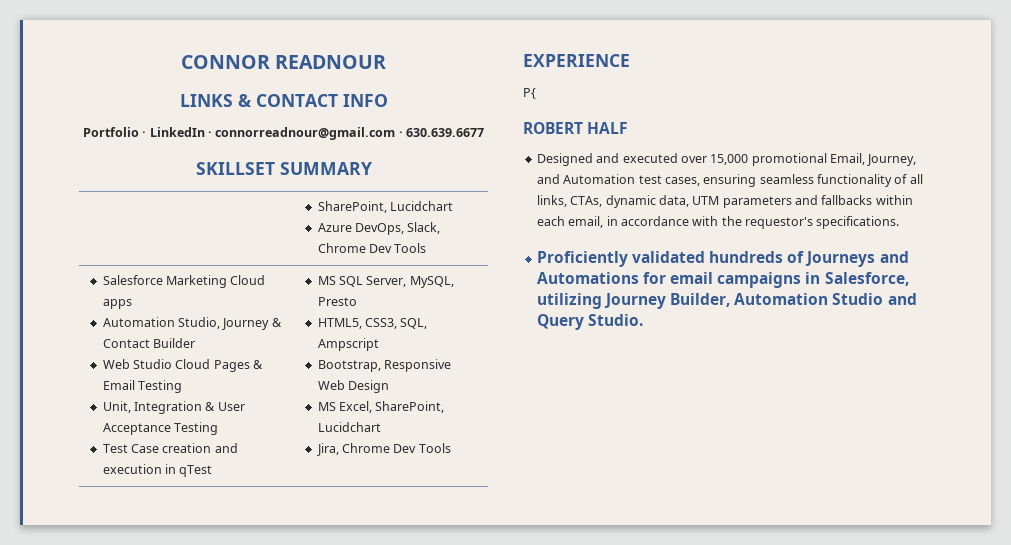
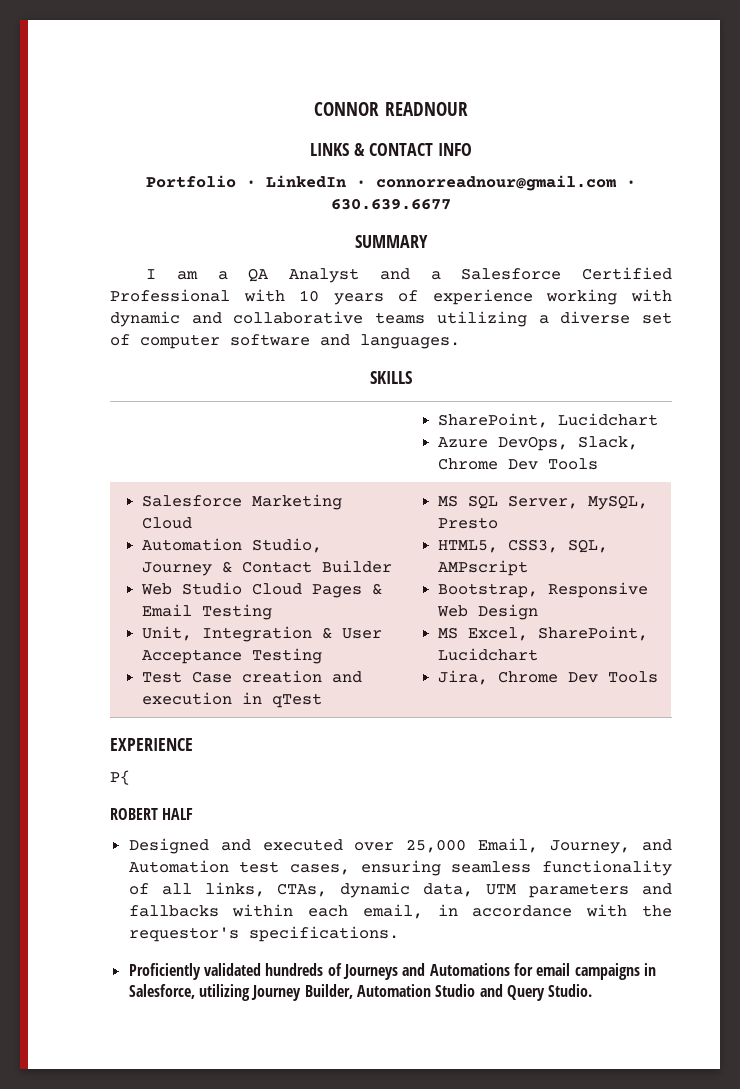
- SKILLSET SUMMARY
+ SUMMARY
+ I am a QA Analyst and a Salesforce Certified Professional with 10 years of experience working with dynamic and collaborative teams utilizing a diverse set of computer software and languages.
+ SKILLS
- Salesforce Marketing Cloud apps
+ Salesforce Marketing Cloud
- HTML5, CSS3, SQL, Ampscript
+ HTML5, CSS3, SQL, AMPscript
- Designed and executed over 15,000 promotional Email, Journey, and Automation test cases, ensuring seamless functionality of all links, CTAs, dynamic data, UTM parameters and fallbacks within each email, in accordance with the requestor's specifications.
+ Designed and executed over 25,000 Email, Journey, and Automation test cases, ensuring seamless functionality of all links, CTAs, dynamic data, UTM parameters and fallbacks within each email, in accordance with the requestor's specifications.

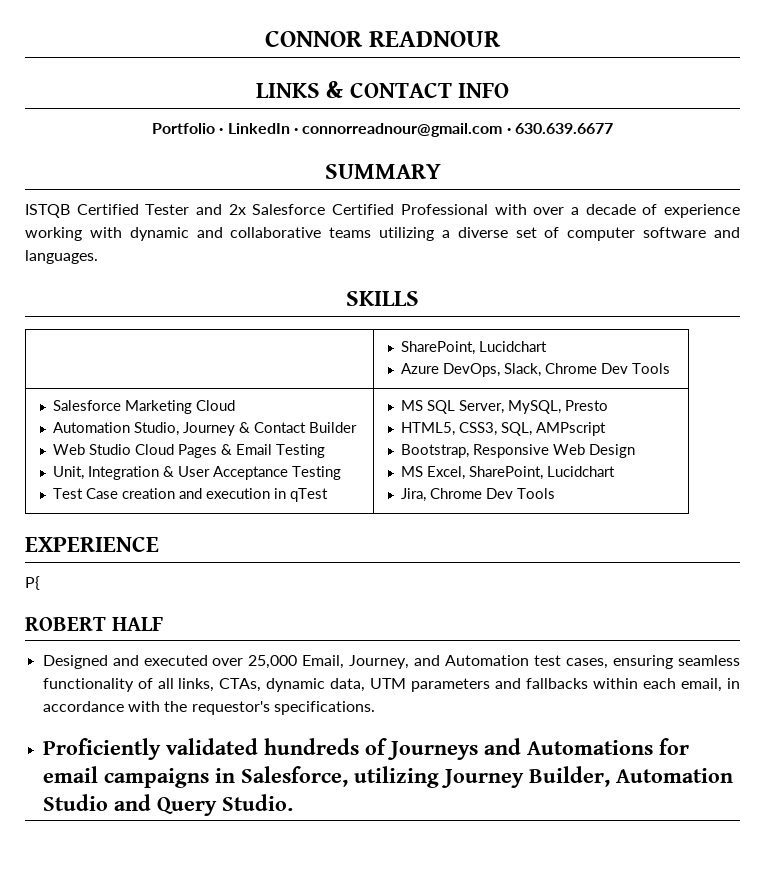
- I am a QA Analyst and a Salesforce Certified Professional with 10 years of experience working with dynamic and collaborative teams utilizing a diverse set of computer software and languages.
+ ISTQB Certified Tester and 2x Salesforce Certified Professional with over a decade of experience working with dynamic and collaborative teams utilizing a diverse set of computer software and languages.

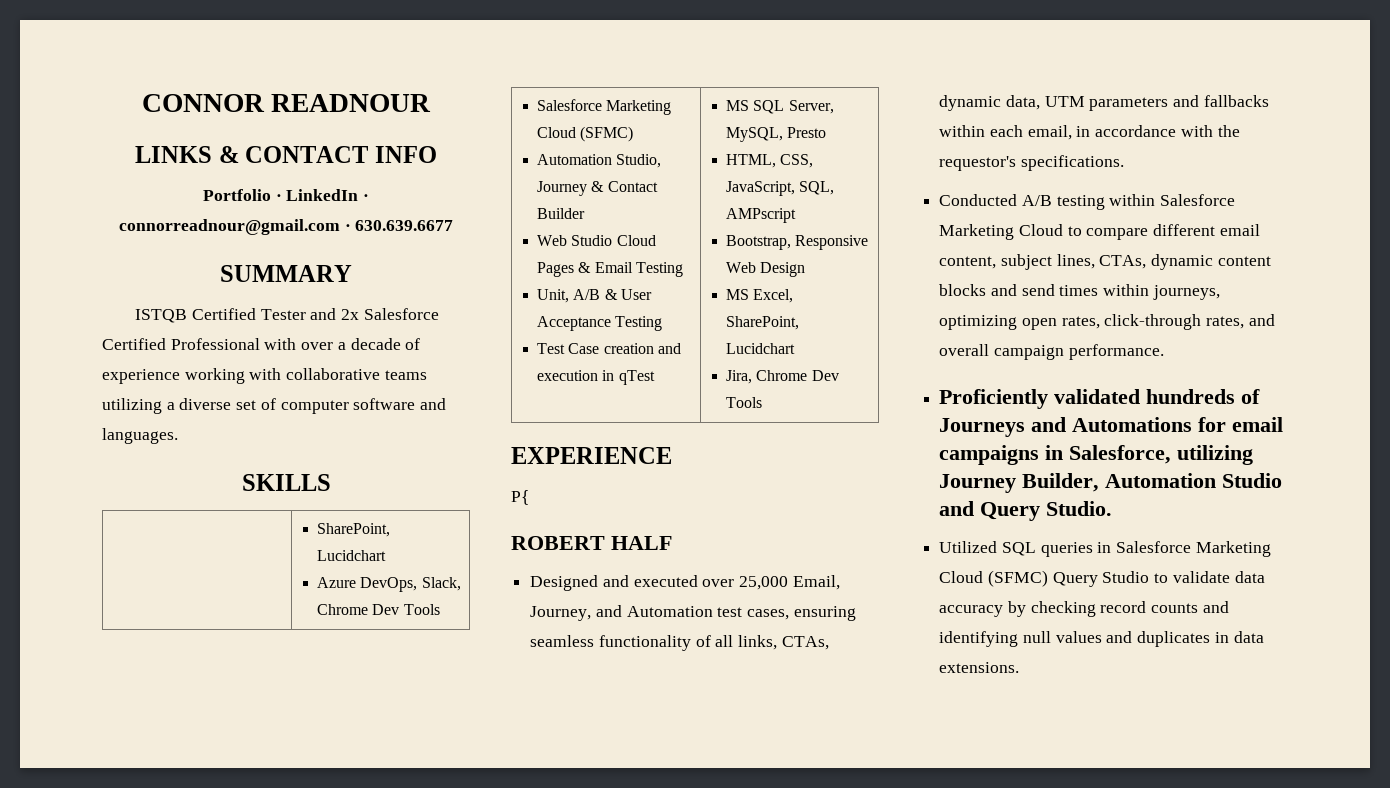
- ISTQB Certified Tester and 2x Salesforce Certified Professional with over a decade of experience working with dynamic and collaborative teams utilizing a diverse set of computer software and languages.
+ ISTQB Certified Tester and 2x Salesforce Certified Professional with over a decade of experience working with collaborative teams utilizing a diverse set of computer software and languages.
  | SharePoint, Lucidchart
  Azure DevOps, Slack, Chrome Dev Tools
- Salesforce Marketing Cloud
+ Salesforce Marketing Cloud (SFMC)
- Unit, Integration & User Acceptance Testing
+ Unit, A/B & User Acceptance Testing
- HTML5, CSS3, SQL, AMPscript
+ HTML, CSS, JavaScript, SQL, AMPscript
+ Conducted A/B testing within Salesforce Marketing Cloud to compare different email content, subject lines, CTAs, dynamic content blocks and send times within journeys, optimizing open rates, click-through rates, and overall campaign performance.
+ Utilized SQL queries in Salesforce Marketing Cloud (SFMC) Query Studio to validate data accuracy by checking record counts and identifying null values and duplicates in data extensions.

